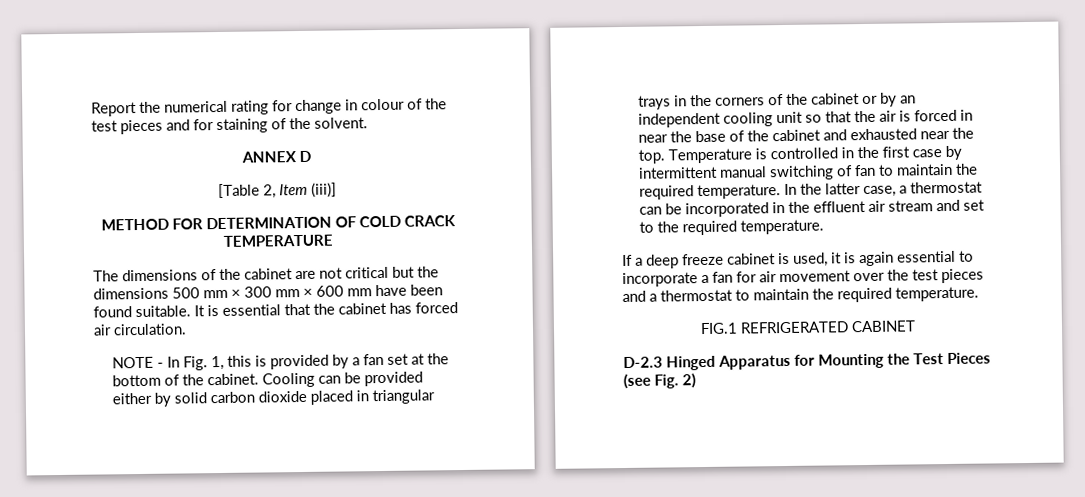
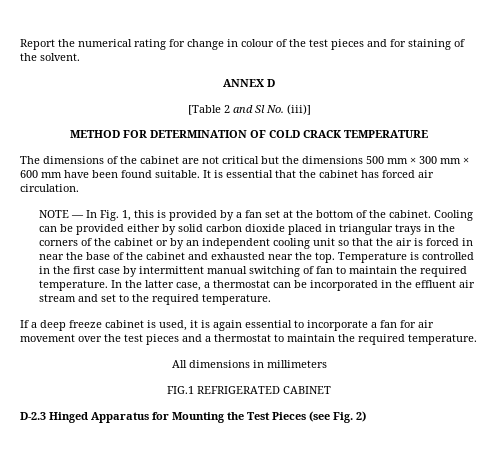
- [Table 2, Item (iii)]
+ [Table 2 and Sl No. (iii)]
- NOTE - In Fig. 1, this is provided by a fan set at the bottom of the cabinet.
+ NOTE — In Fig. 1, this is provided by a fan set at the bottom of the cabinet.
+ All dimensions in millimeters

